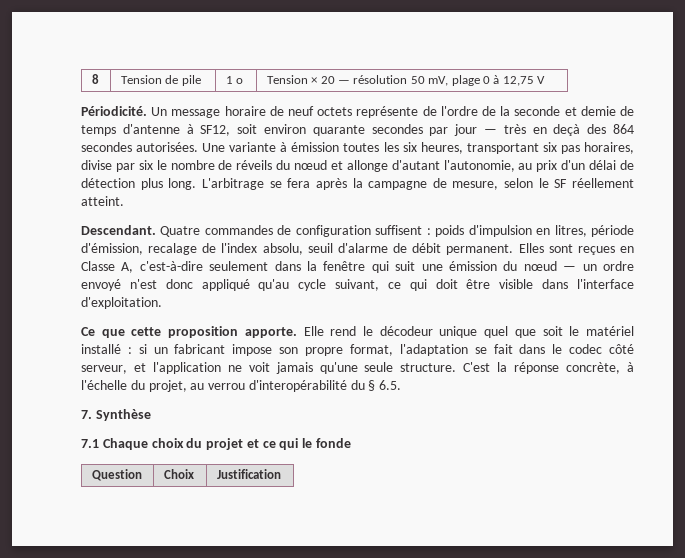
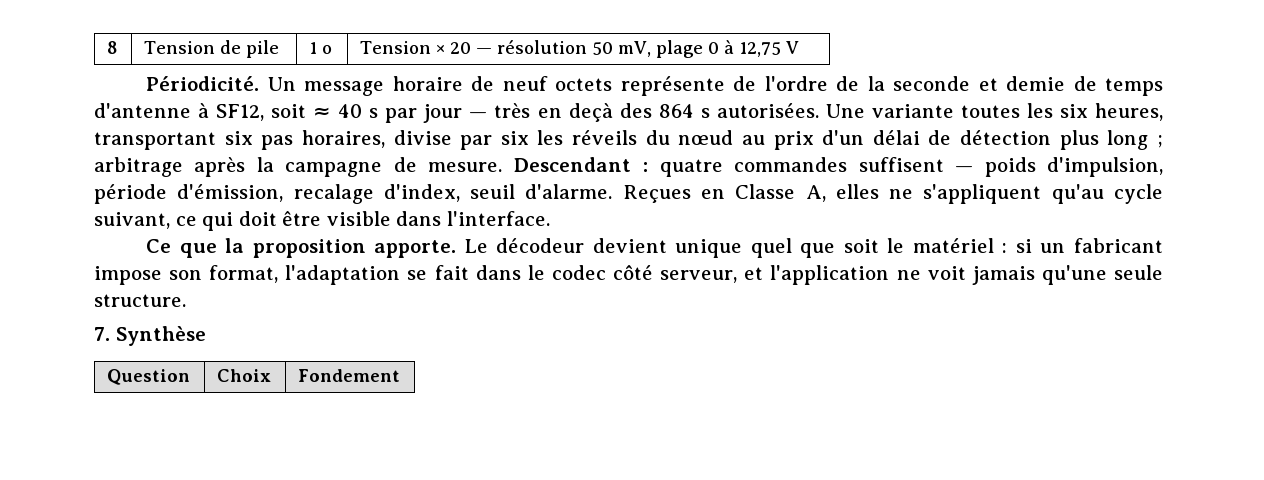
- Un message horaire de neuf octets représente de l'ordre de la seconde et demie de temps d'antenne à SF12, soit environ quarante secondes par jour — très en deçà des 864 secondes autorisées.
+ Un message horaire de neuf octets représente de l'ordre de la seconde et demie de temps d'antenne à SF12, soit ≈ 40 s par jour — très en deçà des 864 s autorisées.
- Une variante à émission toutes les six heures, transportant six pas horaires, divise par six le nombre de réveils du nœud et allonge d'autant l'autonomie, au prix d'un délai de détection plus long. L'arbitrage se fera après la campagne de mesure, selon le SF réellement atteint.
- Descendant. Quatre commandes de configuration suffisent : poids d'impulsion en litres, période d'émission, recalage de l'index absolu, seuil d'alarme de débit permanent. Elles sont reçues en Classe A, c'est-à-dire seulement dans la fenêtre qui suit une émission du nœud — un ordre envoyé n'est donc appliqué qu'au cycle suivant, ce qui doit être visible dans l'interface d'exploitation.
+ Une variante toutes les six heures, transportant six pas horaires, divise par six les réveils du nœud au prix d'un délai de détection plus long ; arbitrage après la campagne de mesure. Descendant : quatre commandes suffisent — poids d'impulsion, période d'émission, recalage d'index, seuil d'alarme. Reçues en Classe A, elles ne s'appliquent qu'au cycle suivant, ce qui doit être visible dans l'interface.
- Ce que cette proposition apporte.
+ Ce que la proposition apporte.
- Elle rend le décodeur unique quel que soit le matériel installé : si un fabricant impose son propre format, l'adaptation se fait dans le codec côté serveur, et l'application ne voit jamais qu'une seule structure. C'est la réponse concrète, à l'échelle du projet, au verrou d'interopérabilité du § 6.5.
+ Le décodeur devient unique quel que soit le matériel : si un fabricant impose son format, l'adaptation se fait dans le codec côté serveur, et l'application ne voit jamais qu'une seule structure.
  7. Synthèse
- 7.1 Chaque choix du projet et ce qui le fonde
- Question | Choix | Justification
+ Question | Choix | Fondement

